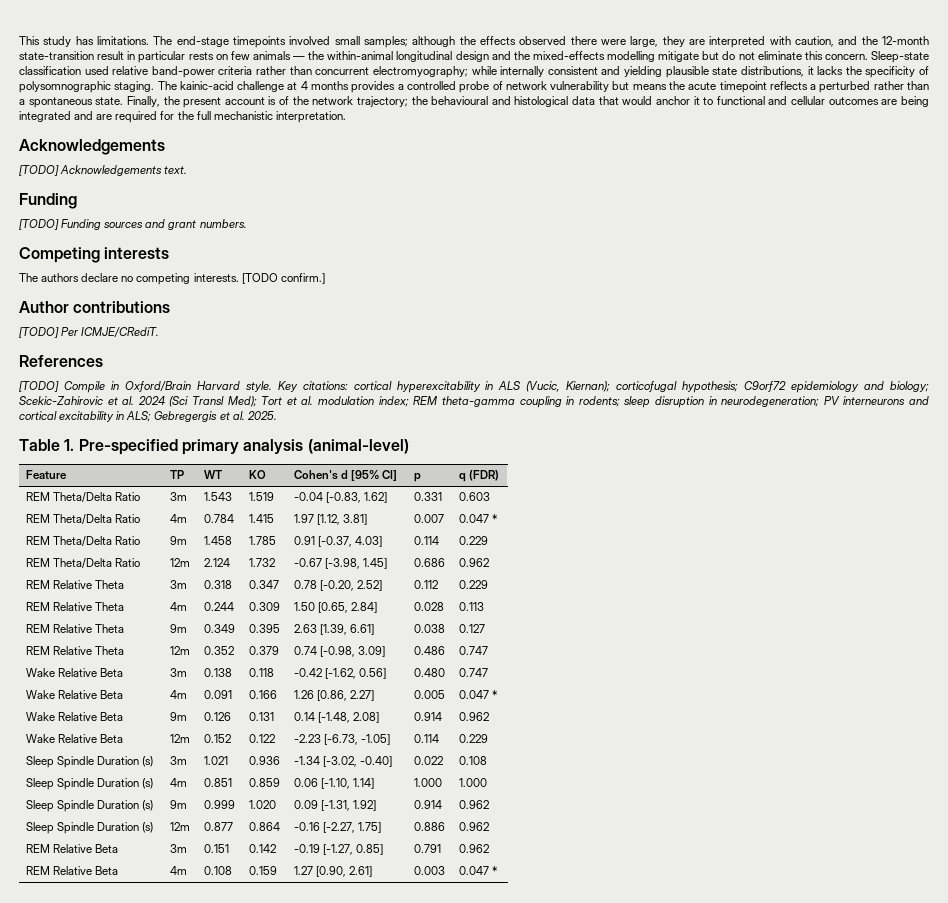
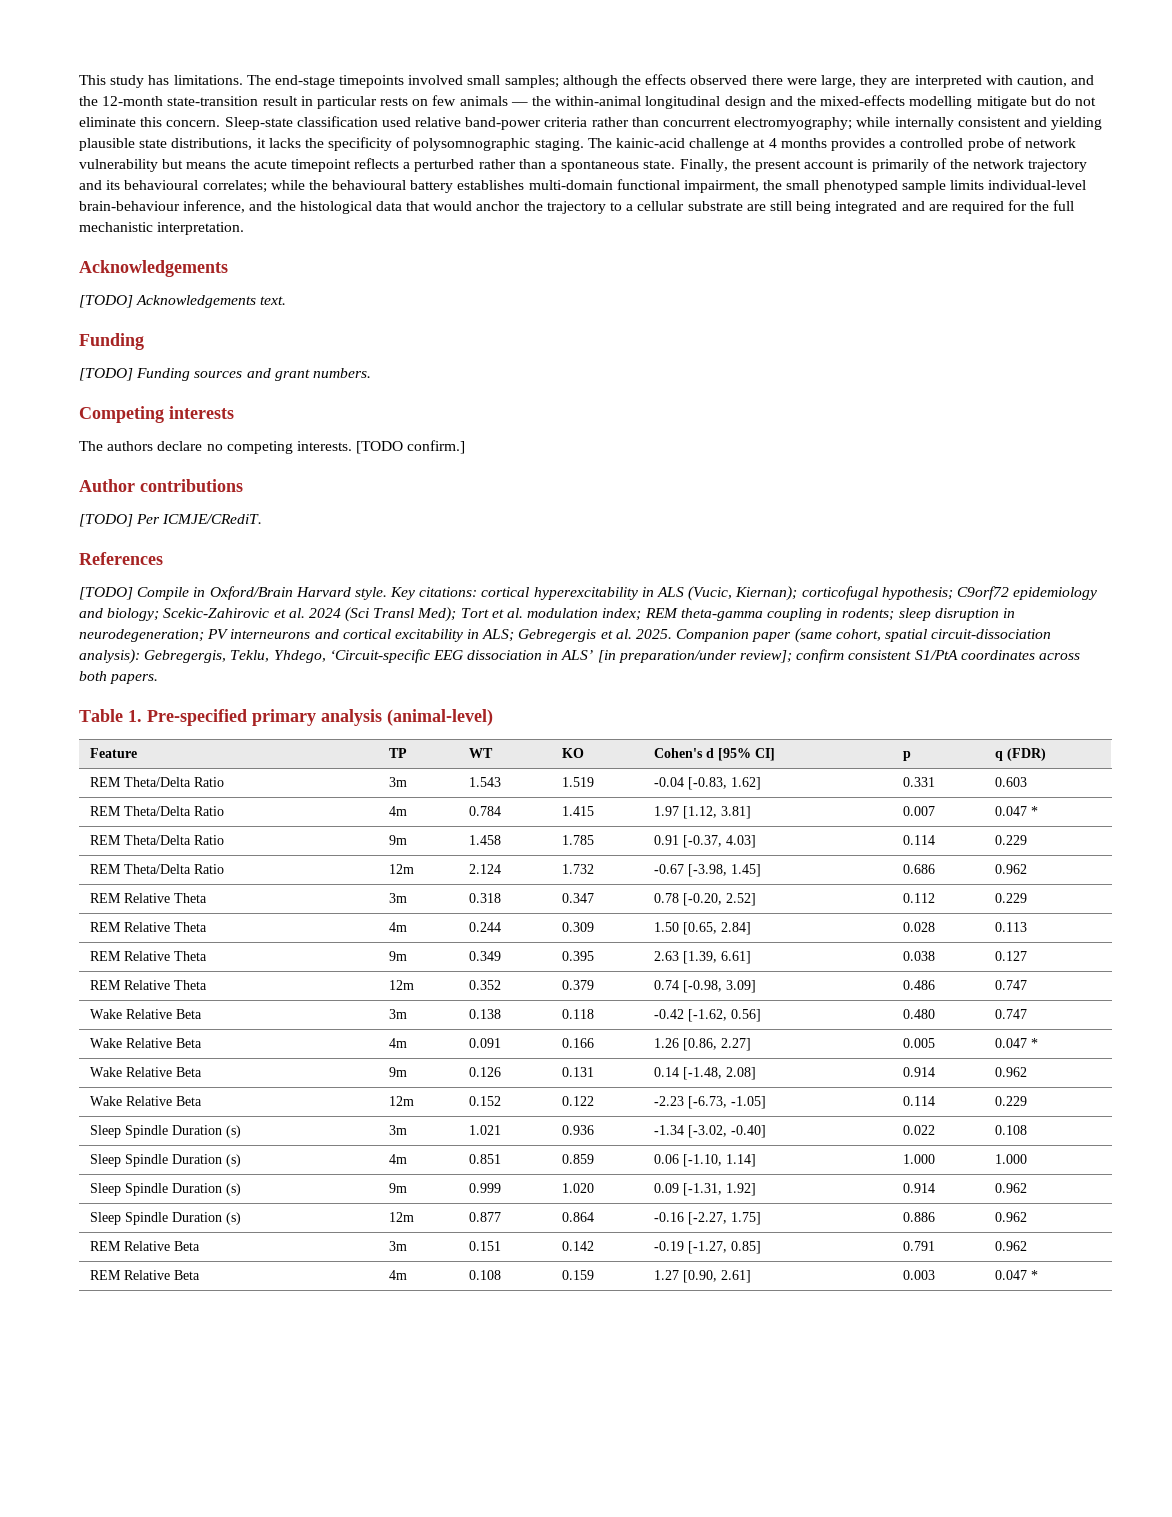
- Finally, the present account is of the network trajectory; the behavioural and histological data that would anchor it to functional and cellular outcomes are being integrated and are required for the full mechanistic interpretation.
+ Finally, the present account is primarily of the network trajectory and its behavioural correlates; while the behavioural battery establishes multi-domain functional impairment, the small phenotyped sample limits individual-level brain-behaviour inference, and the histological data that would anchor the trajectory to a cellular substrate are still being integrated and are required for the full mechanistic interpretation.
+ Companion paper (same cohort, spatial circuit-dissociation analysis): Gebregergis, Teklu, Yhdego, ‘Circuit-specific EEG dissociation in ALS’ [in preparation/under review]; confirm consistent S1/PtA coordinates across both papers.

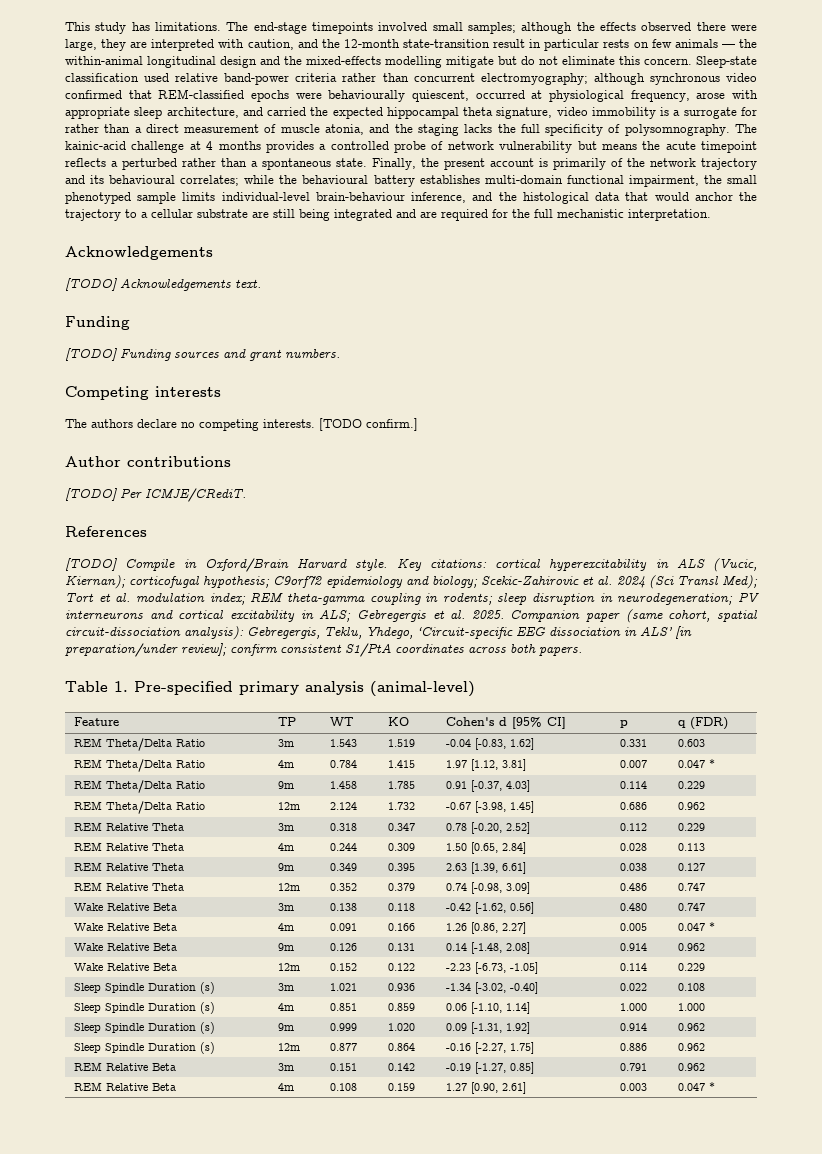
- Sleep-state classification used relative band-power criteria rather than concurrent electromyography; while internally consistent and yielding plausible state distributions, it lacks the specificity of polysomnographic staging.
+ Sleep-state classification used relative band-power criteria rather than concurrent electromyography; although synchronous video confirmed that REM-classified epochs were behaviourally quiescent, occurred at physiological frequency, arose with appropriate sleep architecture, and carried the expected hippocampal theta signature, video immobility is a surrogate for rather than a direct measurement of muscle atonia, and the staging lacks the full specificity of polysomnography.

